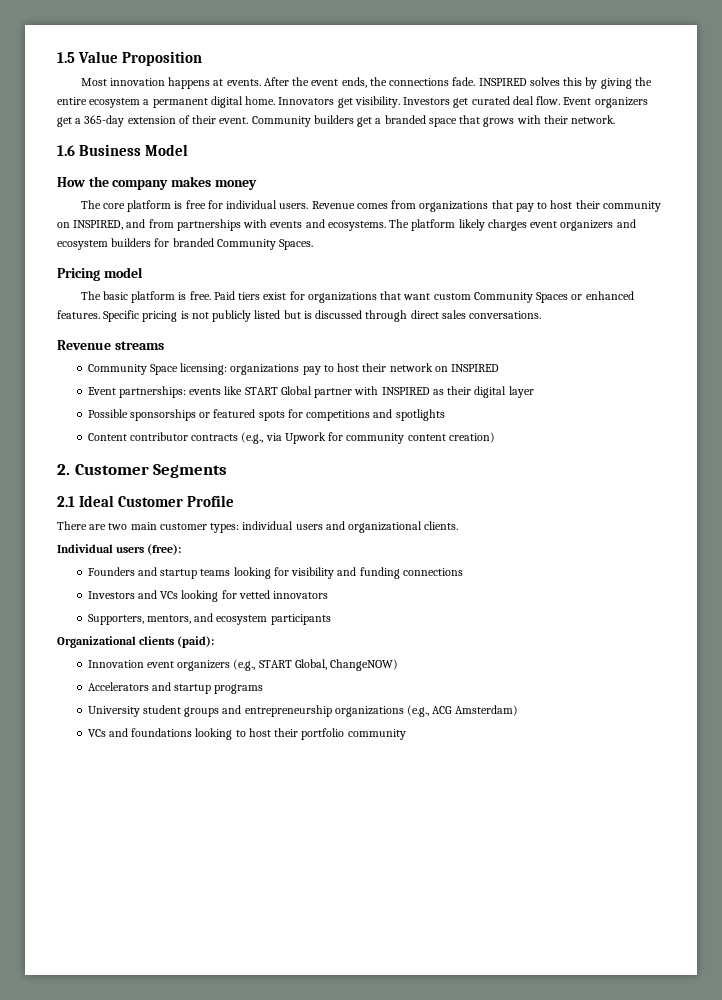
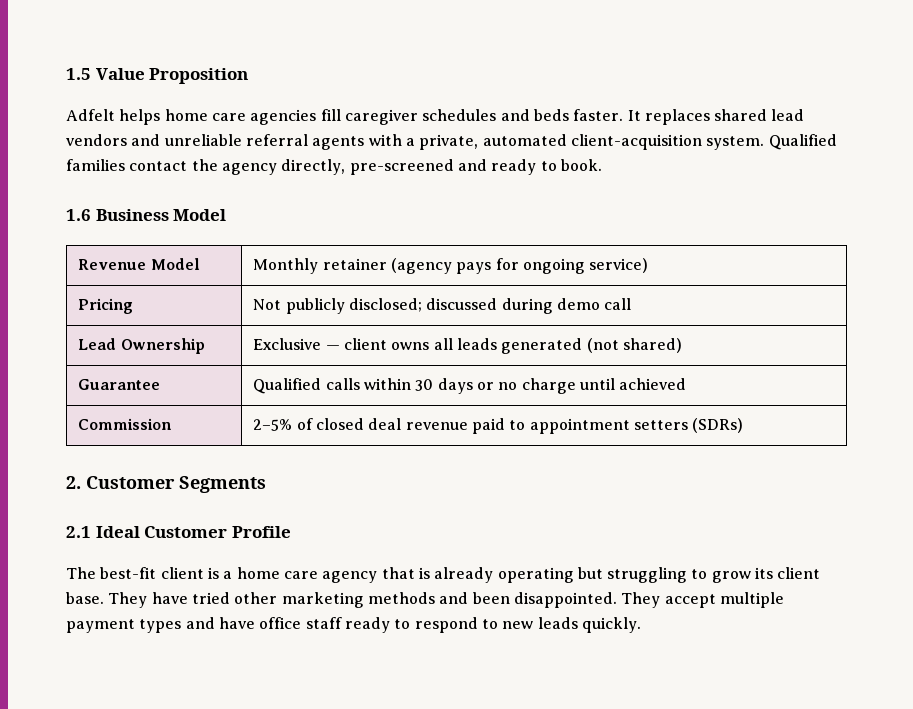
- Most innovation happens at events. After the event ends, the connections fade. INSPIRED solves this by giving the entire ecosystem a permanent digital home. Innovators get visibility. Investors get curated deal flow. Event organizers get a 365-day extension of their event. Community builders get a branded space that grows with their network.
+ Adfelt helps home care agencies fill caregiver schedules and beds faster. It replaces shared lead vendors and unreliable referral agents with a private, automated client-acquisition system. Qualified families contact the agency directly, pre-screened and ready to book.
  1.6 Business Model
- How the company makes money
- The core platform is free for individual users. Revenue comes from organizations that pay to host their community on INSPIRED, and from partnerships with events and ecosystems. The platform likely charges event organizers and ecosystem builders for branded Community Spaces.
- Pricing model
- The basic platform is free. Paid tiers exist for organizations that want custom Community Spaces or enhanced features. Specific pricing is not publicly listed but is discussed through direct sales conversations.
- Revenue streams
- Community Space licensing: organizations pay to host their network on INSPIRED
- Event partnerships: events like START Global partner with INSPIRED as their digital layer
- Possible sponsorships or featured spots for competitions and spotlights
- Content contributor contracts (e.g., via Upwork for community content creation)
+ Revenue Model | Monthly retainer (agency pays for ongoing service)
+ Pricing | Not publicly disclosed; discussed during demo call
+ Lead Ownership | Exclusive — client owns all leads generated (not shared)
+ Guarantee | Qualified calls within 30 days or no charge until achieved
+ Commission | 2–5% of closed deal revenue paid to appointment setters (SDRs)
- There are two main customer types: individual users and organizational clients.
- Individual users (free):
- Founders and startup teams looking for visibility and funding connections
- Investors and VCs looking for vetted innovators
- Supporters, mentors, and ecosystem participants
- Organizational clients (paid):
- Innovation event organizers (e.g., START Global, ChangeNOW)
- Accelerators and startup programs
- University student groups and entrepreneurship organizations (e.g., ACG Amsterdam)
- VCs and foundations looking to host their portfolio community
+ The best-fit client is a home care agency that is already operating but struggling to grow its client base. They have tried other marketing methods and been disappointed. They accept multiple payment types and have office staff ready to respond to new leads quickly.

